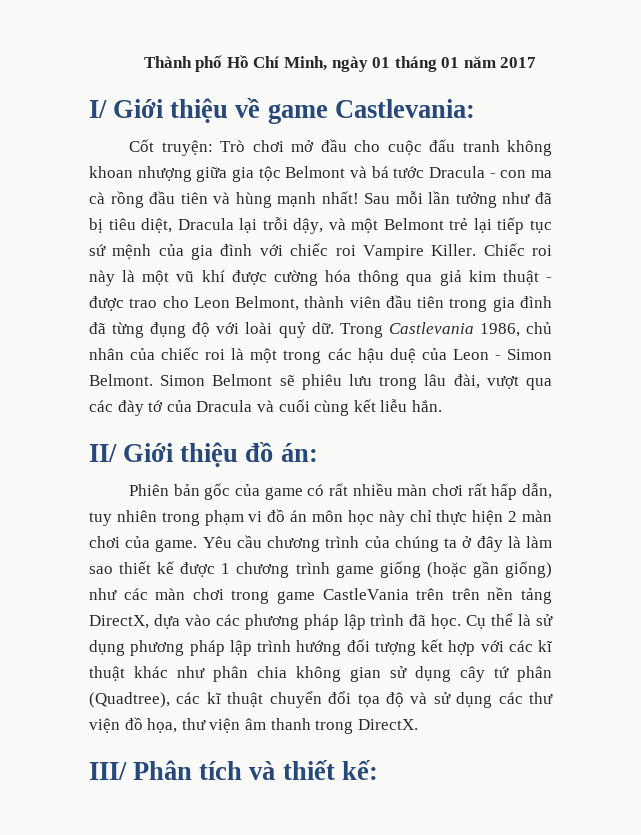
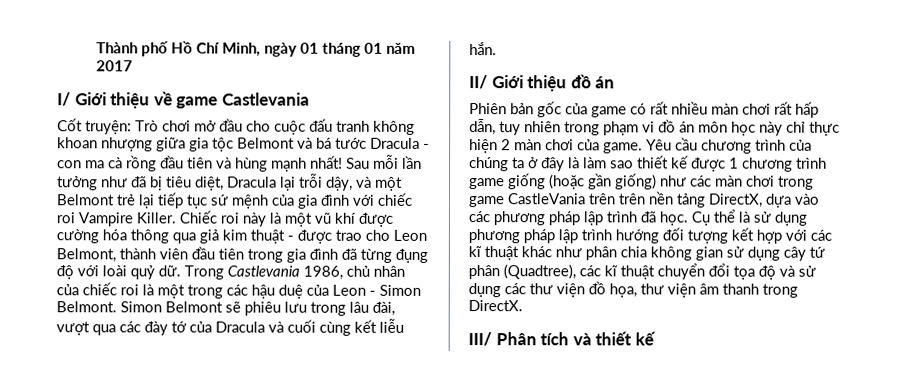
- I/ Giới thiệu về game Castlevania:
+ I/ Giới thiệu về game Castlevania
- II/ Giới thiệu đồ án:
+ II/ Giới thiệu đồ án
- III/ Phân tích và thiết kế:
+ III/ Phân tích và thiết kế

